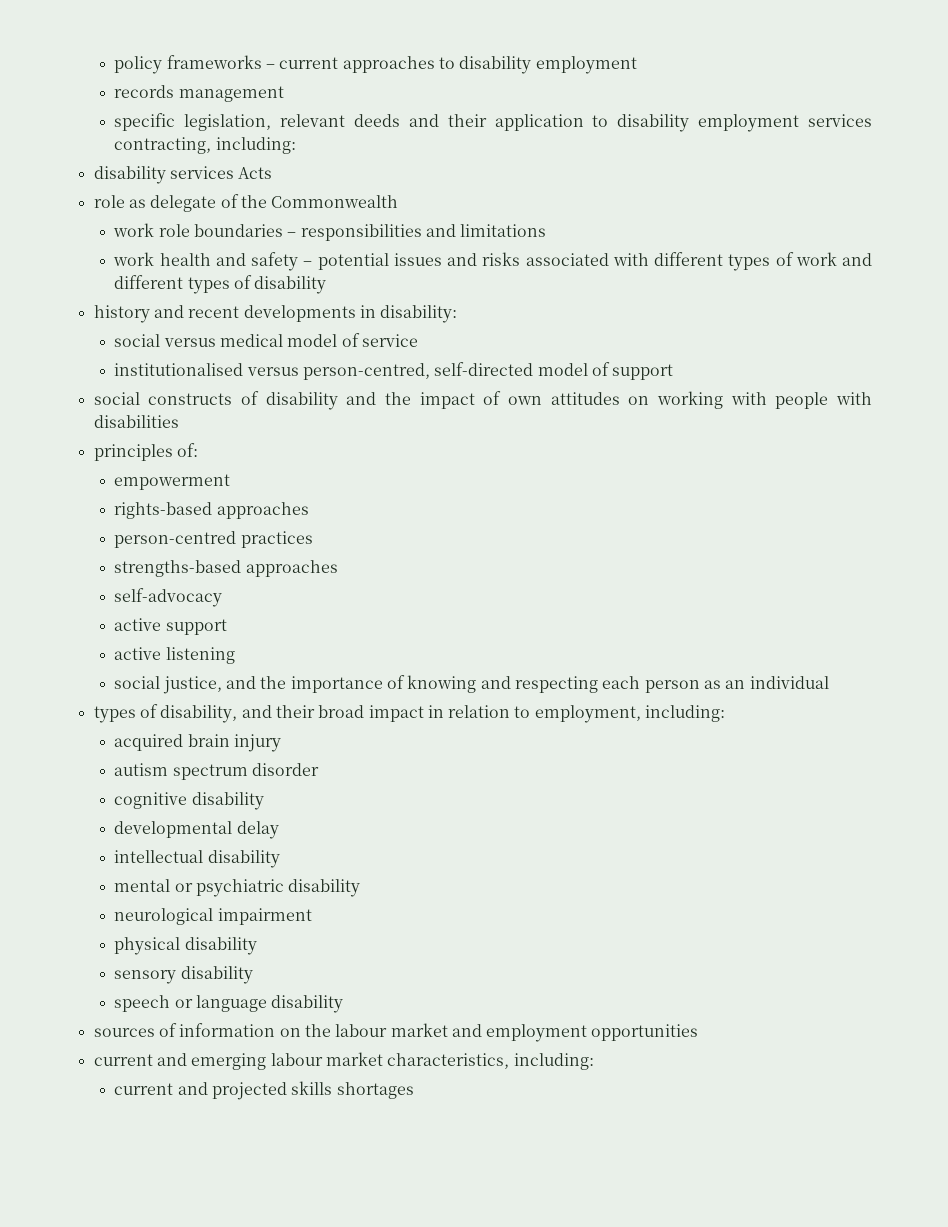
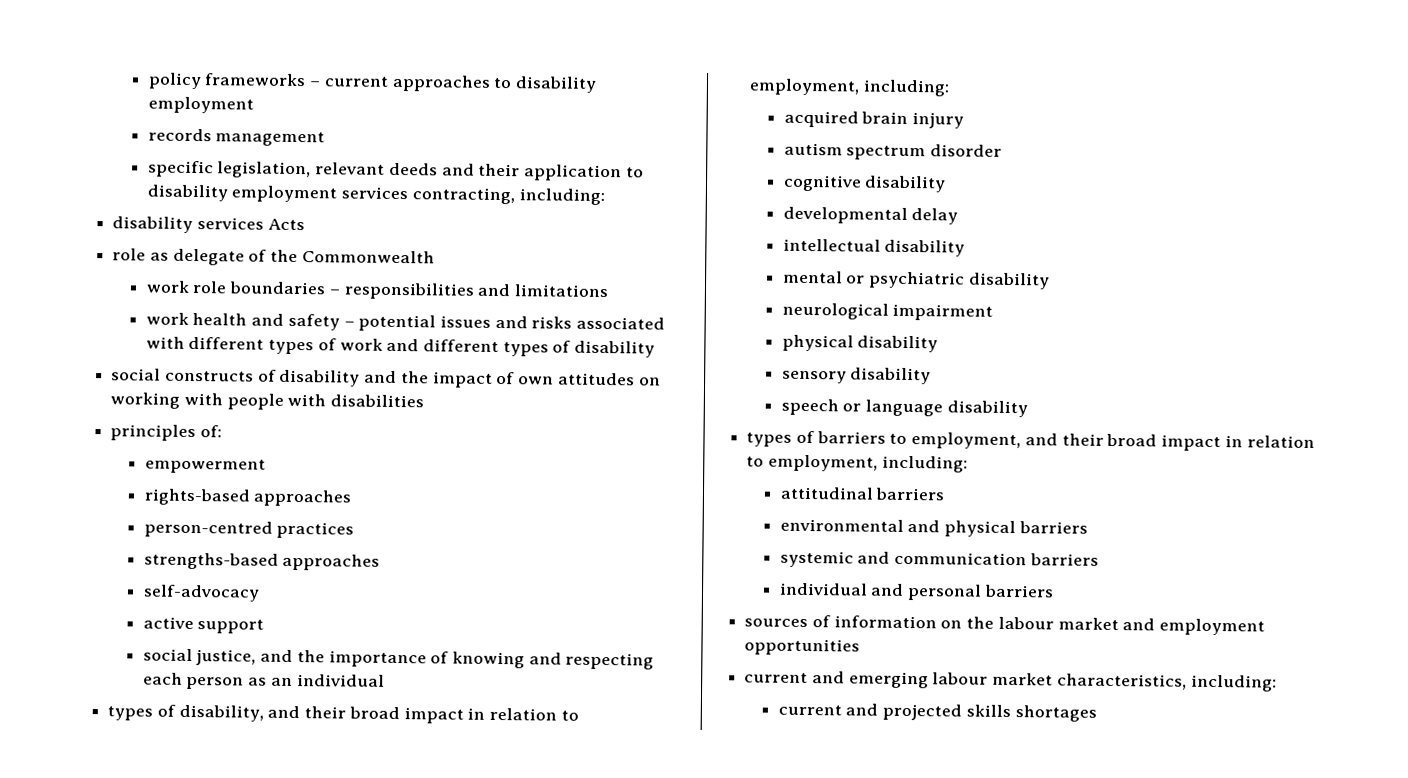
- history and recent developments in disability:
- social versus medical model of service
- institutionalised versus person-centred, self-directed model of support
- active listening
+ types of barriers to employment, and their broad impact in relation to employment, including:
+ attitudinal barriers
+ environmental and physical barriers
+ systemic and communication barriers
+ individual and personal barriers

